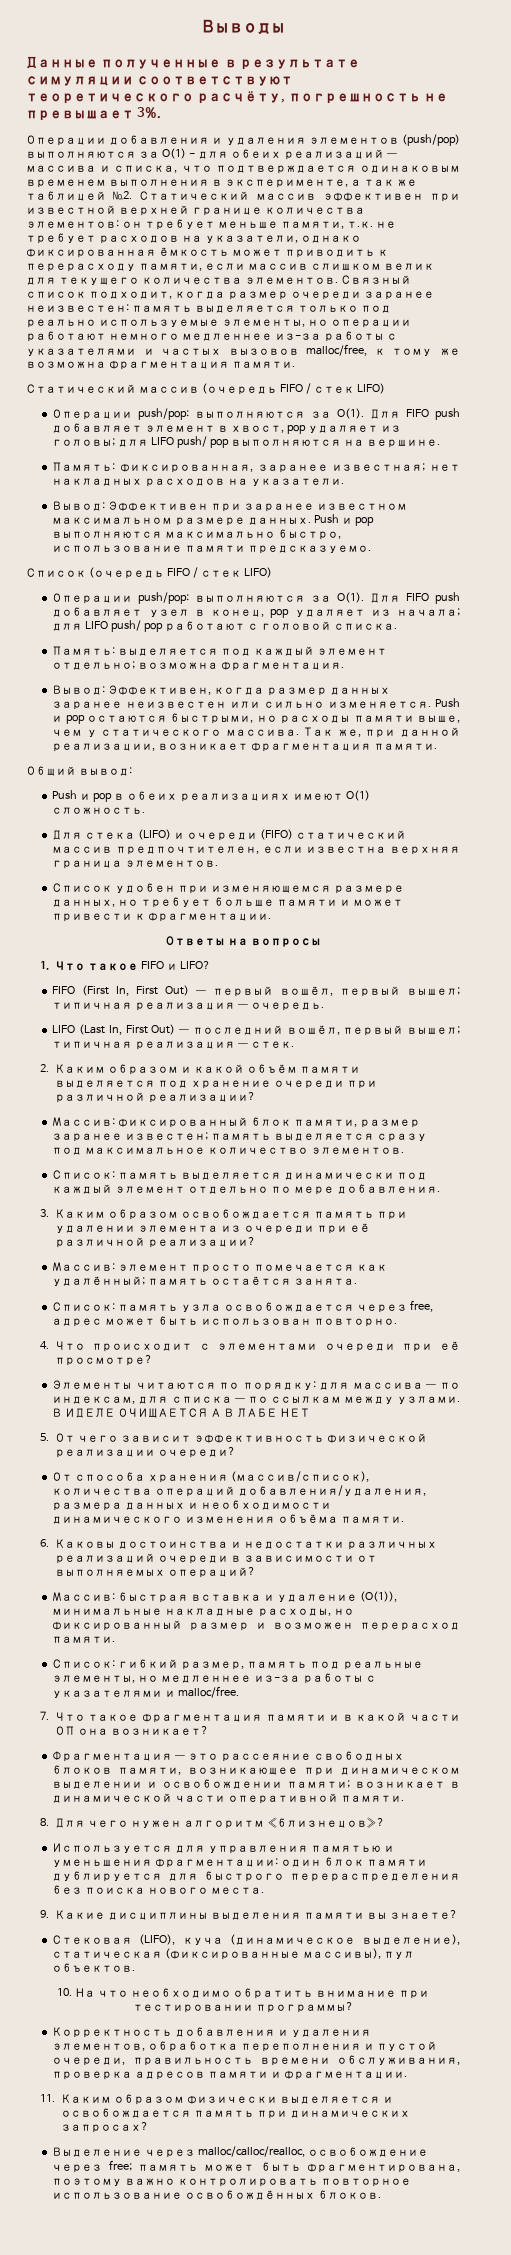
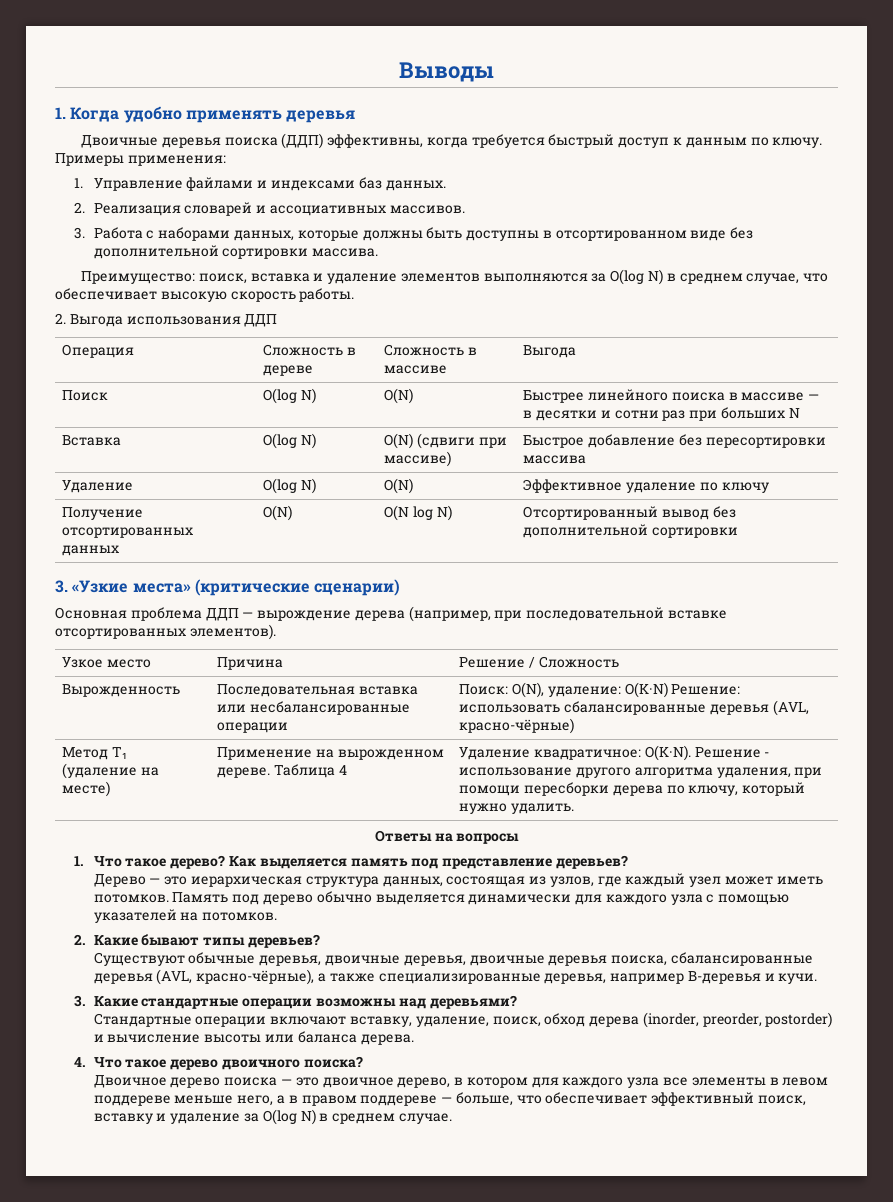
- Данные полученные в результате симуляции соответствуют теоретического расчёту, погрешность не превышает 3%.
- Операции добавления и удаления элементов (push/pop) выполняются за O(1) - для обеих реализаций — массива и списка, что подтверждается одинаковым временем выполнения в эксперименте, а так же таблицей №2. Статический массив эффективен при известной верхней границе количества элементов: он требует меньше памяти, т.к. не требует расходов на указатели, однако фиксированная ёмкость может приводить к перерасходу памяти, если массив слишком велик для текущего количества элементов. Связный список подходит, когда размер очереди заранее неизвестен: память выделяется только под реально используемые элементы, но операции работают немного медленнее из-за работы с указателями и частых вызовов malloc/free, к тому же возможна фрагментация памяти.
- Статический массив (очередь FIFO / стек LIFO)
- Операции push/pop: выполняются за O(1). Для FIFO push добавляет элемент в хвост, pop удаляет из головы; для LIFO push/ pop выполняются на вершине.
- Память: фиксированная, заранее известная; нет накладных расходов на указатели.
- Вывод: Эффективен при заранее известном максимальном размере данных. Push и pop выполняются максимально быстро, использование памяти предсказуемо.
- Список (очередь FIFO / стек LIFO)
- Операции push/pop: выполняются за O(1). Для FIFO push добавляет узел в конец, pop удаляет из начала; для LIFO push/ pop работают с головой списка.
- Память: выделяется под каждый элемент отдельно; возможна фрагментация.
- Вывод: Эффективен, когда размер данных заранее неизвестен или сильно изменяется. Push и pop остаются быстрыми, но расходы памяти выше, чем у статического массива. Так же, при данной реализации, возникает фрагментация памяти.
- Общий вывод:
- Push и pop в обеих реализациях имеют O(1) сложность.
- Для стека (LIFO) и очереди (FIFO) статический массив предпочтителен, если известна верхняя граница элементов.
- Список удобен при изменяющемся размере данных, но требует больше памяти и может привести к фрагментации.
+ 1. Когда удобно применять деревья
+ Двоичные деревья поиска (ДДП) эффективны, когда требуется быстрый доступ к данным по ключу. Примеры применения:
+ 1. Управление файлами и индексами баз данных.
+ 2. Реализация словарей и ассоциативных массивов.
+ 3. Работа с наборами данных, которые должны быть доступны в отсортированном виде без дополнительной сортировки массива.
+ Преимущество: поиск, вставка и удаление элементов выполняются за O(log N) в среднем случае, что обеспечивает высокую скорость работы.
+ 2. Выгода использования ДДП
+ Операция | Сложность в дереве | Сложность в массиве | Выгода
+ Поиск | O(log N) | O(N) | Быстрее линейного поиска в массиве — в десятки и сотни раз при больших N
+ Вставка | O(log N) | O(N) (сдвиги при массиве) | Быстрое добавление без пересортировки массива
+ Удаление | O(log N) | O(N) | Эффективное удаление по ключу
+ Получение отсортированных данных | O(N) | O(N log N) | Отсортированный вывод без дополнительной сортировки
+ 3. «Узкие места» (критические сценарии)
+ Основная проблема ДДП — вырождение дерева (например, при последовательной вставке отсортированных элементов).
+ Узкое место | Причина | Решение / Сложность
+ Вырожденность | Последовательная вставка или несбалансированные операции | Поиск: O(N), удаление: O(K·N) Решение: использовать сбалансированные деревья (AVL, красно-чёрные)
+ Метод T₁ (удаление на месте) | Применение на вырожденном дереве. Таблица 4 | Удаление квадратичное: O(K·N). Решение - использование другого алгоритма удаления, при помощи пересборки дерева по ключу, который нужно удалить.
- 1. Что такое FIFO и LIFO?
- FIFO (First In, First Out) — первый вошёл, первый вышел; типичная реализация — очередь.
- LIFO (Last In, First Out) — последний вошёл, первый вышел; типичная реализация — стек.
- 2. Каким образом и какой объём памяти выделяется под хранение очереди при различной реализации?
- Массив: фиксированный блок памяти, размер заранее известен; память выделяется сразу под максимальное количество элементов.
- Список: память выделяется динамически под каждый элемент отдельно по мере добавления.
- 3. Каким образом освобождается память при удалении элемента из очереди при её различной реализации?
- Массив: элемент просто помечается как удалённый; память остаётся занята.
- Список: память узла освобождается через free, адрес может быть использован повторно.
- 4. Что происходит с элементами очереди при её просмотре?
- Элементы читаются по порядку: для массива — по индексам, для списка — по ссылкам между узлами. В ИДЕЛЕ ОЧИЩАЕТСЯ А В ЛАБЕ НЕТ
- 5. От чего зависит эффективность физической реализации очереди?
- От способа хранения (массив/список), количества операций добавления/удаления, размера данных и необходимости динамического изменения объёма памяти.
- 6. Каковы достоинства и недостатки различных реализаций очереди в зависимости от выполняемых операций?
- Массив: быстрая вставка и удаление (O(1)), минимальные накладные расходы, но фиксированный размер и возможен перерасход памяти.
- Список: гибкий размер, память под реальные элементы, но медленнее из-за работы с указателями и malloc/free.
- 7. Что такое фрагментация памяти и в какой части ОП она возникает?
- Фрагментация — это рассеяние свободных блоков памяти, возникающее при динамическом выделении и освобождении памяти; возникает в динамической части оперативной памяти.
- 8. Для чего нужен алгоритм «близнецов»?
- Используется для управления памятью и уменьшения фрагментации: один блок памяти дублируется для быстрого перераспределения без поиска нового места.
- 9. Какие дисциплины выделения памяти вы знаете?
- Стековая (LIFO), куча (динамическое выделение), статическая (фиксированные массивы), пул объектов.
- 10. На что необходимо обратить внимание при тестировании программы?
- Корректность добавления и удаления элементов, обработка переполнения и пустой очереди, правильность времени обслуживания, проверка адресов памяти и фрагментации.
- 11. Каким образом физически выделяется и освобождается память при динамических запросах?
- Выделение через malloc/calloc/realloc, освобождение через free; память может быть фрагментирована, поэтому важно контролировать повторное использование освобождённых блоков.
+ 1. Что такое дерево? Как выделяется память под представление деревьев?
+ Дерево — это иерархическая структура данных, состоящая из узлов, где каждый узел может иметь потомков. Память под дерево обычно выделяется динамически для каждого узла с помощью указателей на потомков.
+ 2. Какие бывают типы деревьев?
+ Существуют обычные деревья, двоичные деревья, двоичные деревья поиска, сбалансированные деревья (AVL, красно-чёрные), а также специализированные деревья, например B-деревья и кучи.
+ 3. Какие стандартные операции возможны над деревьями?
+ Стандартные операции включают вставку, удаление, поиск, обход дерева (inorder, preorder, postorder) и вычисление высоты или баланса дерева.
+ 4. Что такое дерево двоичного поиска?
+ Двоичное дерево поиска — это двоичное дерево, в котором для каждого узла все элементы в левом поддереве меньше него, а в правом поддереве — больше, что обеспечивает эффективный поиск, вставку и удаление за O(log N) в среднем случае.

